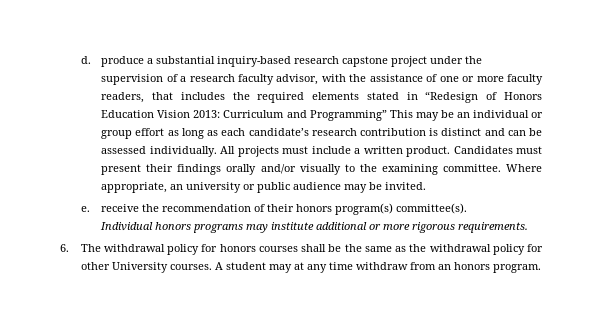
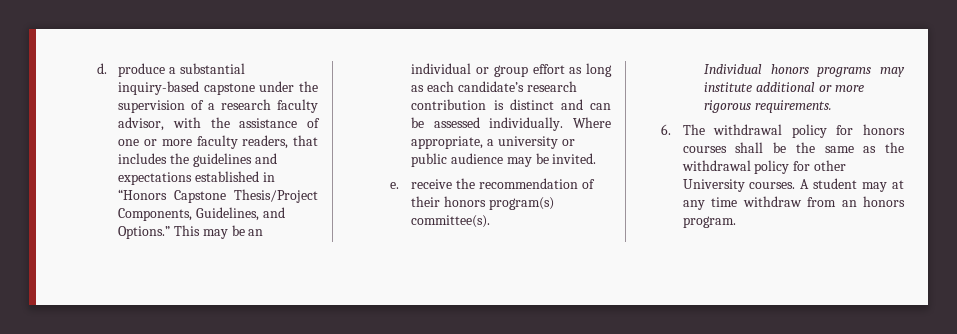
- d. produce a substantial inquiry-based research capstone project under the supervision of a research faculty advisor, with the assistance of one or more faculty readers, that includes the required elements stated in “Redesign of Honors Education Vision 2013: Curriculum and Programming” This may be an individual or group effort as long as each candidate’s research contribution is distinct and can be assessed individually.
+ d. produce a substantial inquiry-based capstone under the supervision of a research faculty advisor, with the assistance of one or more faculty readers, that includes the guidelines and expectations established in “Honors Capstone Thesis/Project Components, Guidelines, and Options.” This may be an individual or group effort as long as each candidate’s research contribution is distinct and can be assessed individually.
- All projects must include a written product. Candidates must present their findings orally and/or visually to the examining committee.
- Where appropriate, an university or public audience may be invited.
+ Where appropriate, a university or public audience may be invited.

